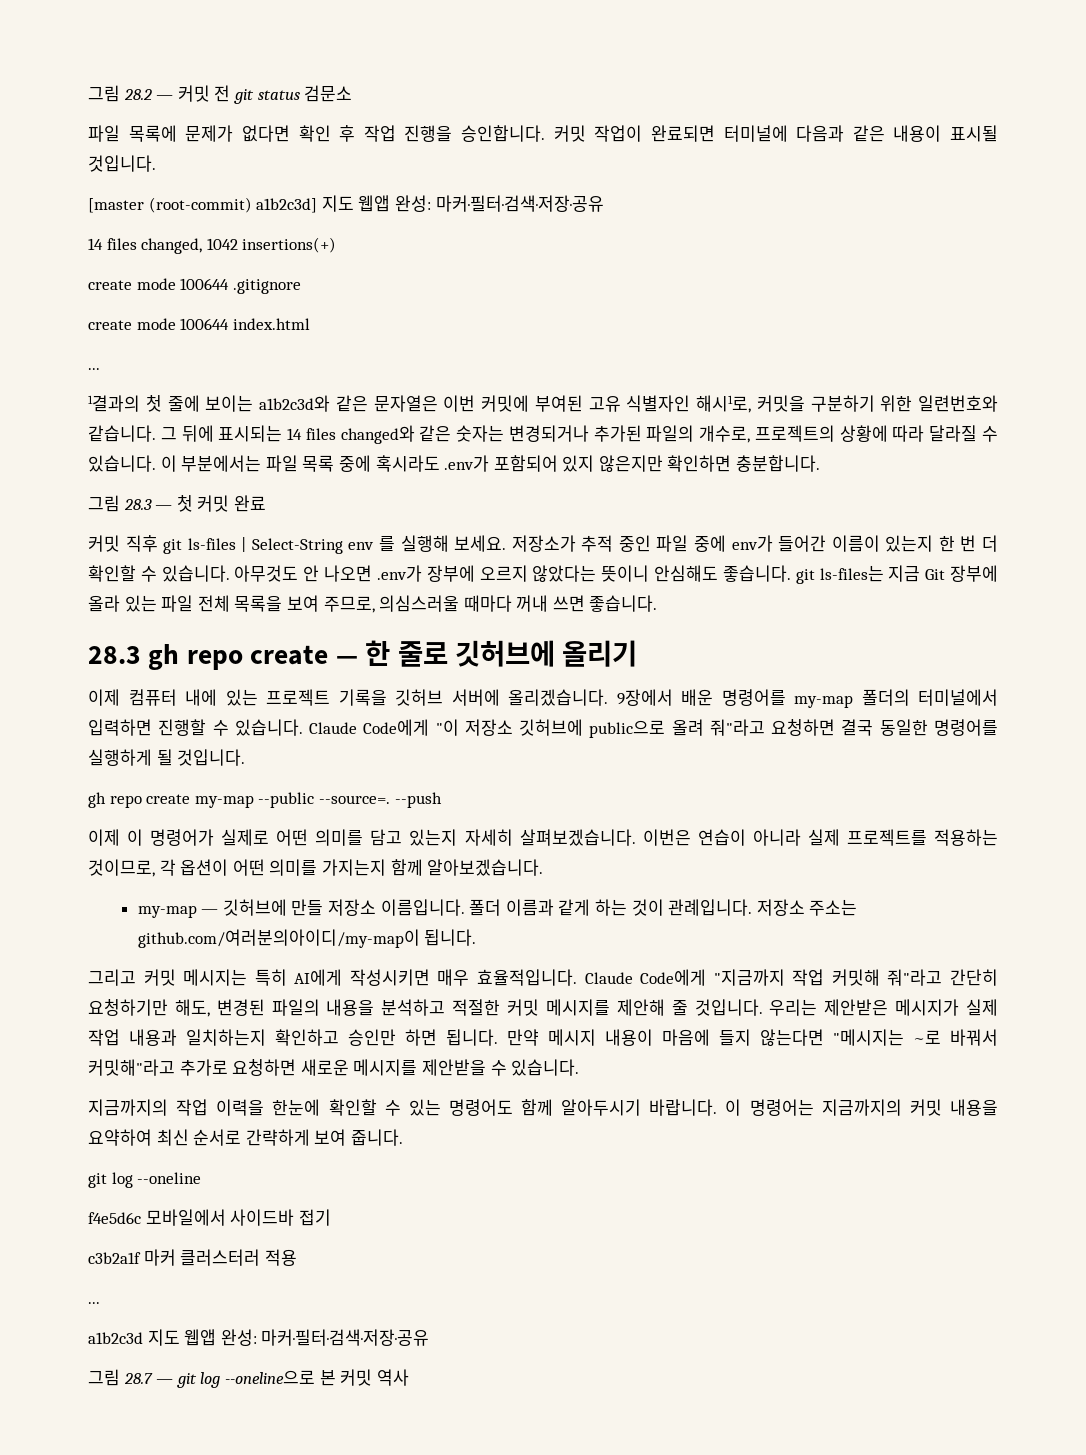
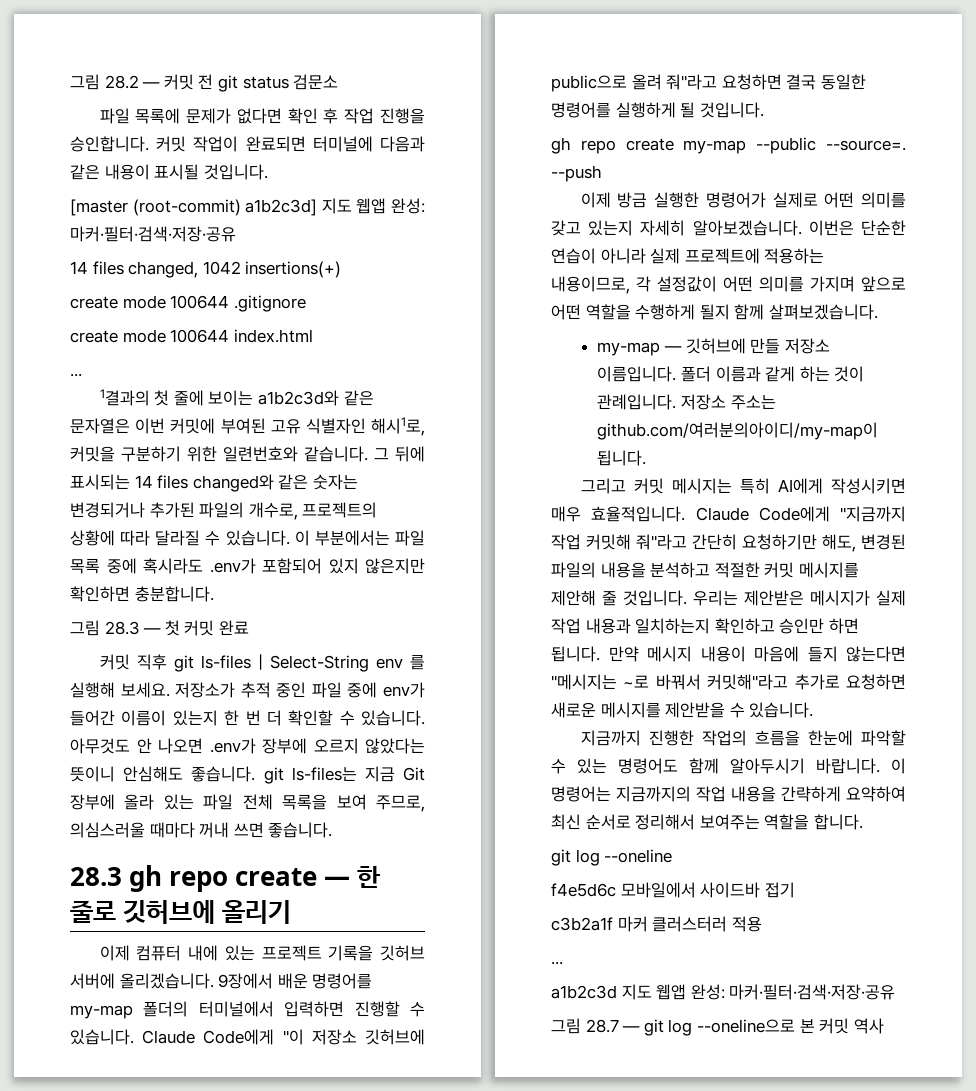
- 이제 이 명령어가 실제로 어떤 의미를 담고 있는지 자세히 살펴보겠습니다. 이번은 연습이 아니라 실제 프로젝트를 적용하는 것이므로, 각 옵션이 어떤 의미를 가지는지 함께 알아보겠습니다.
+ 이제 방금 실행한 명령어가 실제로 어떤 의미를 갖고 있는지 자세히 알아보겠습니다. 이번은 단순한 연습이 아니라 실제 프로젝트에 적용하는 내용이므로, 각 설정값이 어떤 의미를 가지며 앞으로 어떤 역할을 수행하게 될지 함께 살펴보겠습니다.
- 지금까지의 작업 이력을 한눈에 확인할 수 있는 명령어도 함께 알아두시기 바랍니다.
+ 지금까지 진행한 작업의 흐름을 한눈에 파악할 수 있는 명령어도 함께 알아두시기 바랍니다.
- 이 명령어는 지금까지의 커밋 내용을 요약하여 최신 순서로 간략하게 보여 줍니다.
+ 이 명령어는 지금까지의 작업 내용을 간략하게 요약하여 최신 순서로 정리해서 보여주는 역할을 합니다.

